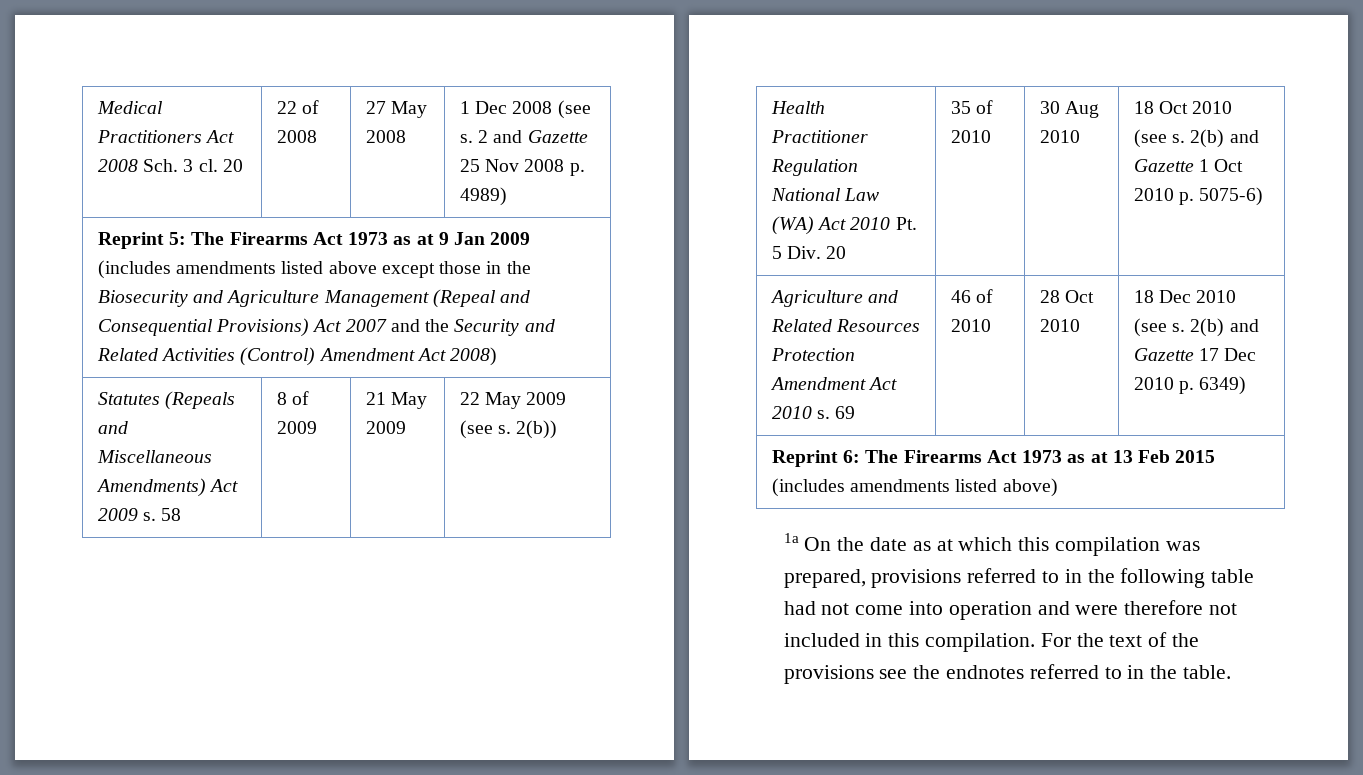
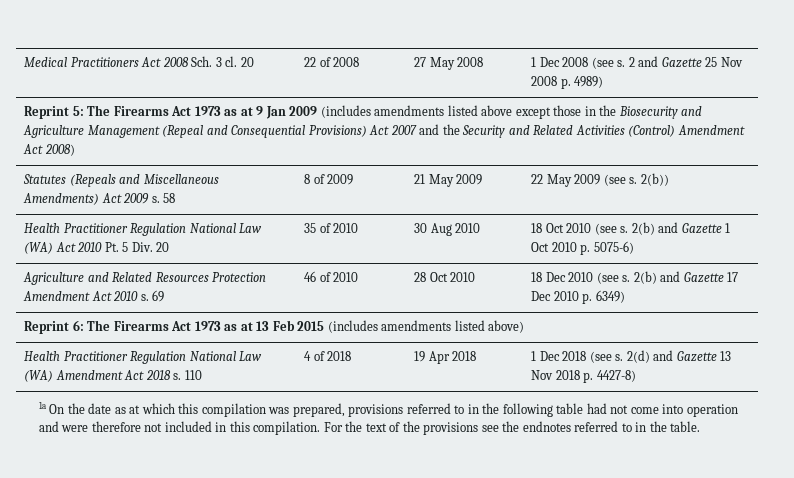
+ Health Practitioner Regulation National Law (WA) Amendment Act 2018 s. 110 | 4 of 2018 | 19 Apr 2018 | 1 Dec 2018 (see s. 2(d) and Gazette 13 Nov 2018 p. 4427-8)

